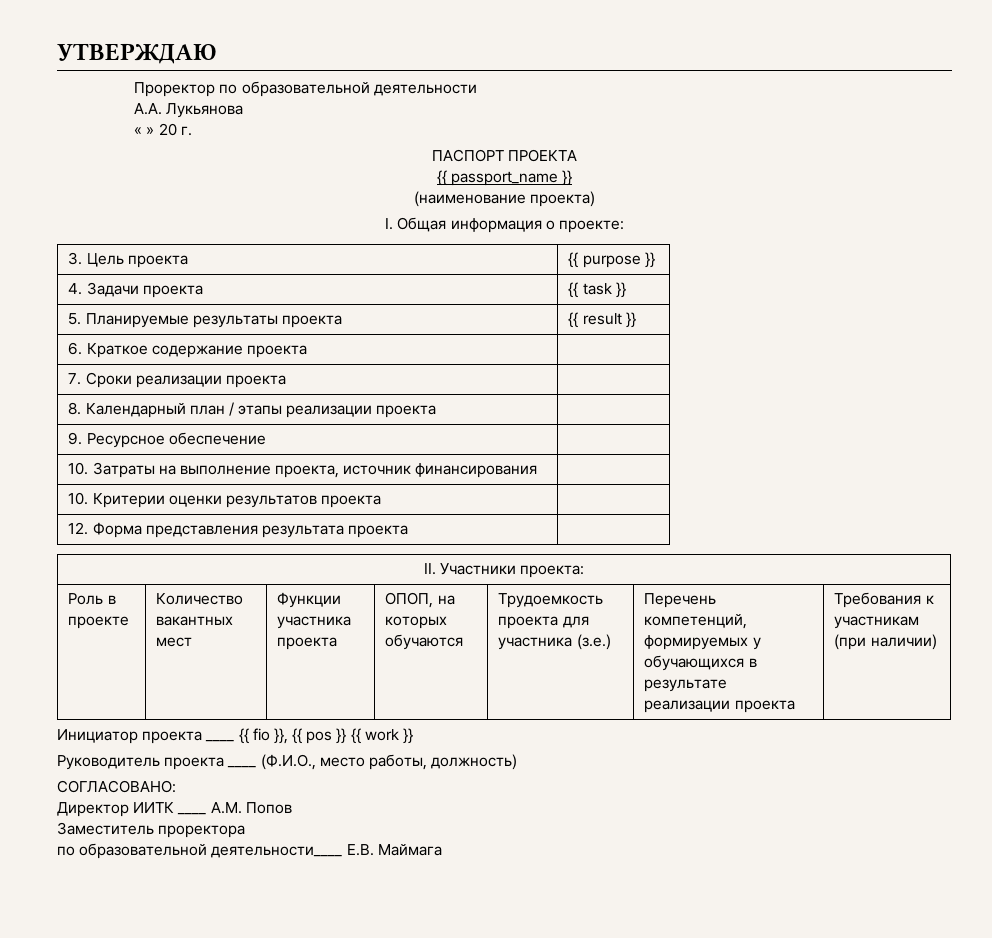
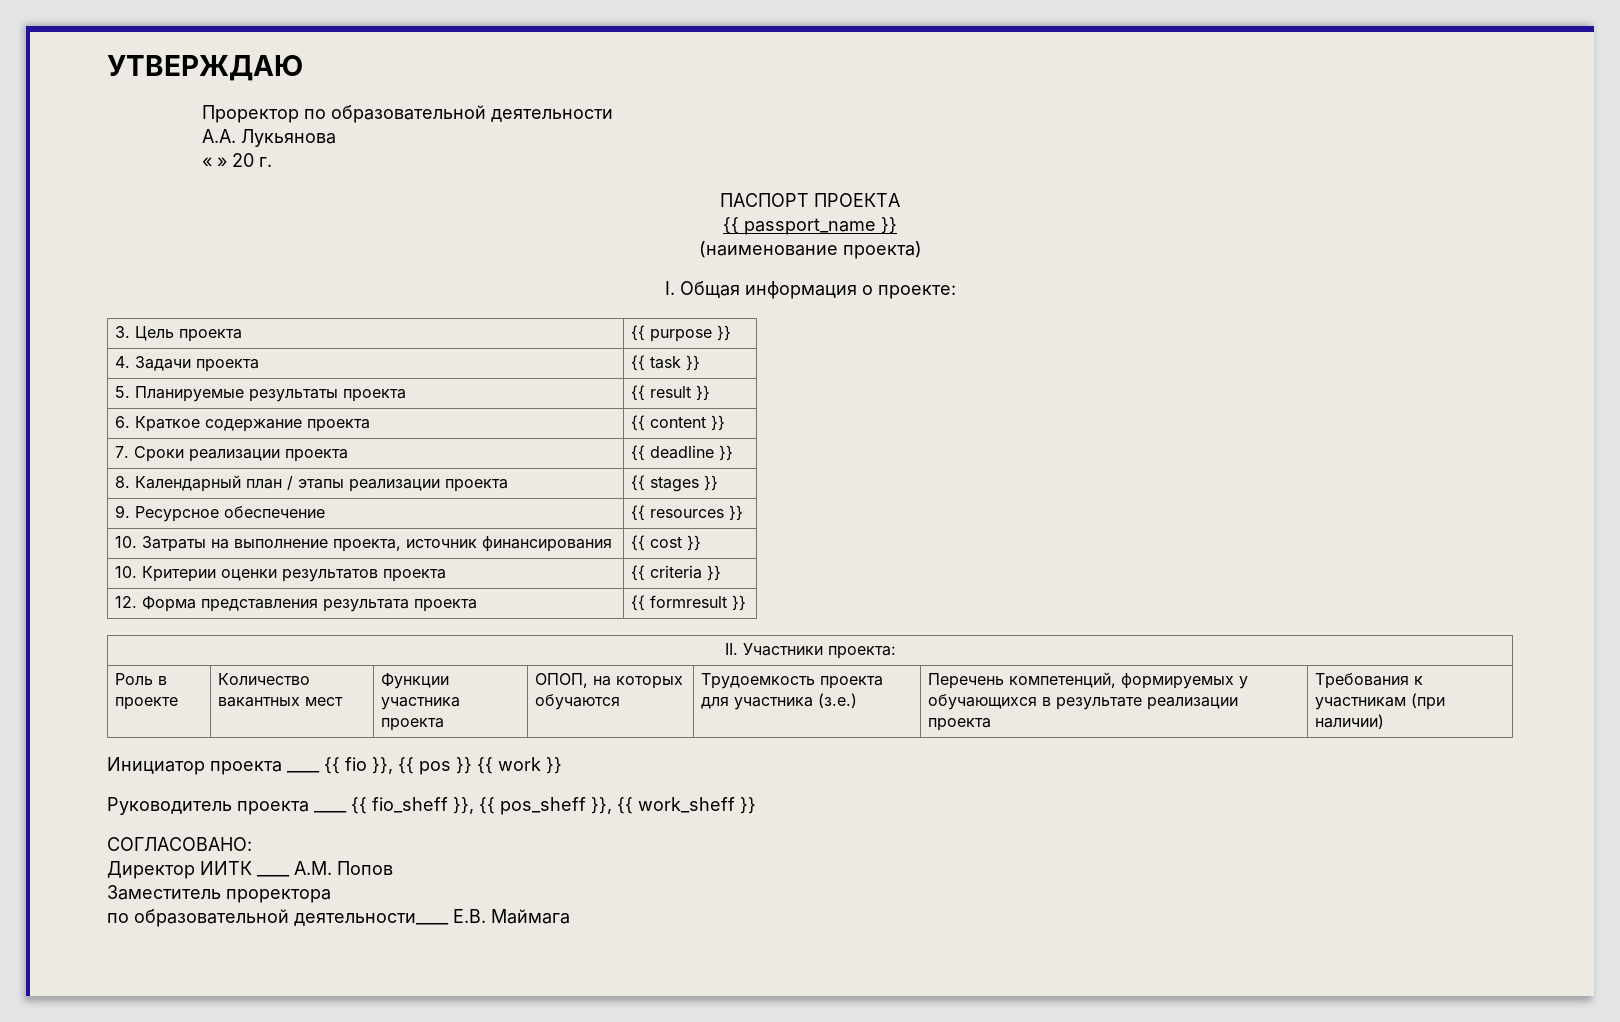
- 6. Краткое содержание проекта |
+ 6. Краткое содержание проекта | {{ content }}
- 7. Сроки реализации проекта |
+ 7. Сроки реализации проекта | {{ deadline }}
- 8. Календарный план / этапы реализации проекта |
+ 8. Календарный план / этапы реализации проекта | {{ stages }}
- 9. Ресурсное обеспечение |
+ 9. Ресурсное обеспечение | {{ resources }}
- 10. Затраты на выполнение проекта, источник финансирования |
+ 10. Затраты на выполнение проекта, источник финансирования | {{ cost }}
- 10. Критерии оценки результатов проекта |
+ 10. Критерии оценки результатов проекта | {{ criteria }}
- 12. Форма представления результата проекта |
+ 12. Форма представления результата проекта | {{ formresult }}
- Руководитель проекта ____ (Ф.И.О., место работы, должность)
+ Руководитель проекта ____ {{ fio_sheff }}, {{ pos_sheff }}, {{ work_sheff }}

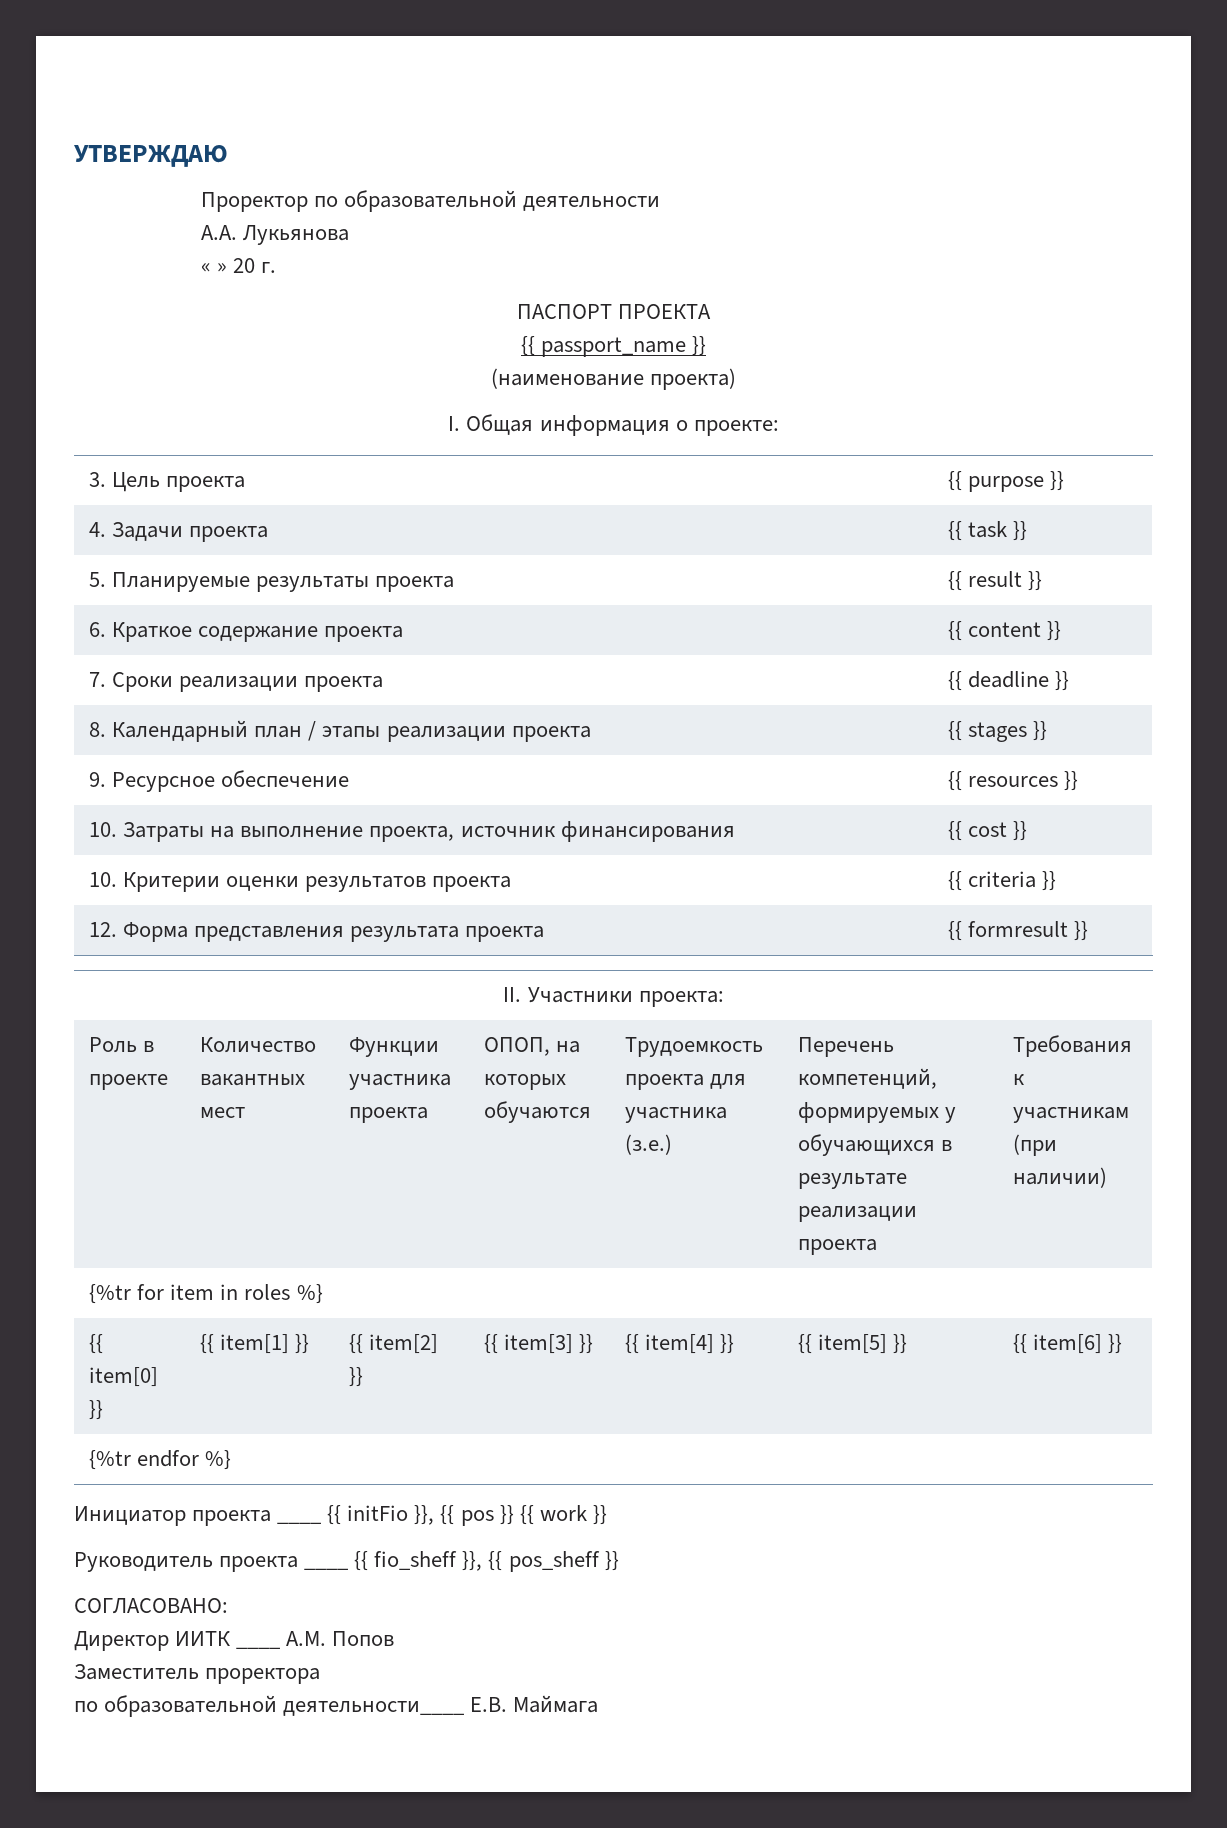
+ {%tr for item in roles %}
+ {{ item[0] }} | {{ item[1] }} | {{ item[2] }} | {{ item[3] }} | {{ item[4] }} | {{ item[5] }} | {{ item[6] }}
+ {%tr endfor %}
- Инициатор проекта ____ {{ fio }}, {{ pos }} {{ work }}
+ Инициатор проекта ____ {{ initFio }}, {{ pos }} {{ work }}
- Руководитель проекта ____ {{ fio_sheff }}, {{ pos_sheff }}, {{ work_sheff }}
+ Руководитель проекта ____ {{ fio_sheff }}, {{ pos_sheff }}

